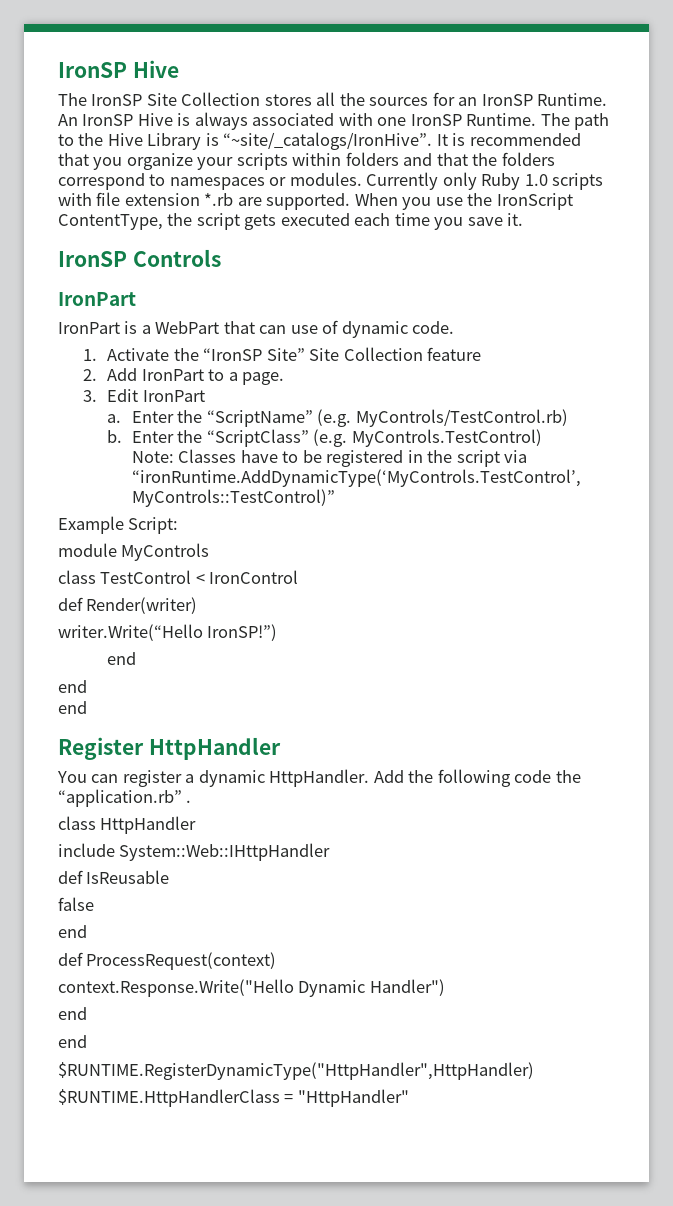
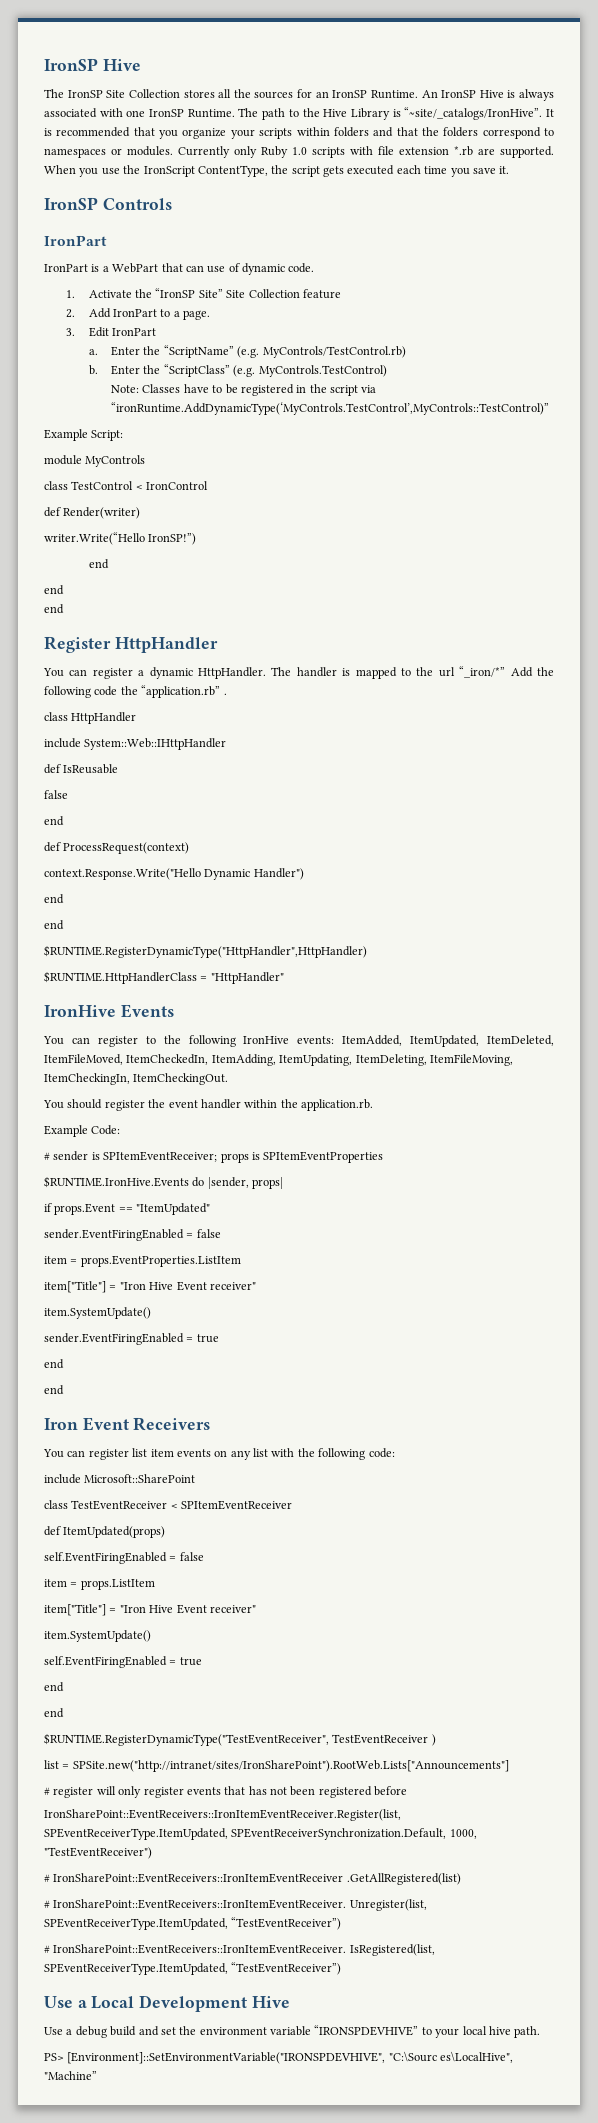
- Add the following code the “application.rb” .
+ The handler is mapped to the url “_iron/*” Add the following code the “application.rb” .
+ IronHive Events
+ You can register to the following IronHive events: ItemAdded, ItemUpdated, ItemDeleted, ItemFileMoved, ItemCheckedIn, ItemAdding, ItemUpdating, ItemDeleting, ItemFileMoving, ItemCheckingIn, ItemCheckingOut.
+ You should register the event handler within the application.rb.
+ Example Code:
+ # sender is SPItemEventReceiver; props is SPItemEventProperties
+ $RUNTIME.IronHive.Events do |sender, props|
+ if props.Event == "ItemUpdated"
+ sender.EventFiringEnabled = false
+ item = props.EventProperties.ListItem
+ item["Title"] = "Iron Hive Event receiver"
+ item.SystemUpdate()
+ sender.EventFiringEnabled = true
+ end
+ end
+ Iron Event Receivers
+ You can register list item events on any list with the following code:
+ include Microsoft::SharePoint
+ class TestEventReceiver < SPItemEventReceiver
+ def ItemUpdated(props)
+ self.EventFiringEnabled = false
+ item = props.ListItem
+ item["Title"] = "Iron Hive Event receiver"
+ item.SystemUpdate()
+ self.EventFiringEnabled = true
+ end
+ end
+ $RUNTIME.RegisterDynamicType("TestEventReceiver", TestEventReceiver )
+ list = SPSite.new("http://intranet/sites/IronSharePoint").RootWeb.Lists["Announcements"]
+ # register will only register events that has not been registered before
+ IronSharePoint::EventReceivers::IronItemEventReceiver.Register(list, SPEventReceiverType.ItemUpdated, SPEventReceiverSynchronization.Default, 1000, "TestEventReceiver")
+ # IronSharePoint::EventReceivers::IronItemEventReceiver .GetAllRegistered(list)
+ # IronSharePoint::EventReceivers::IronItemEventReceiver. Unregister(list, SPEventReceiverType.ItemUpdated, “TestEventReceiver”)
+ # IronSharePoint::EventReceivers::IronItemEventReceiver. IsRegistered(list, SPEventReceiverType.ItemUpdated, “TestEventReceiver”)
+ Use a Local Development Hive
+ Use a debug build and set the environment variable “IRONSPDEVHIVE” to your local hive path.
+ PS> [Environment]::SetEnvironmentVariable("IRONSPDEVHIVE", "C:\Sourc es\LocalHive", "Machine”

